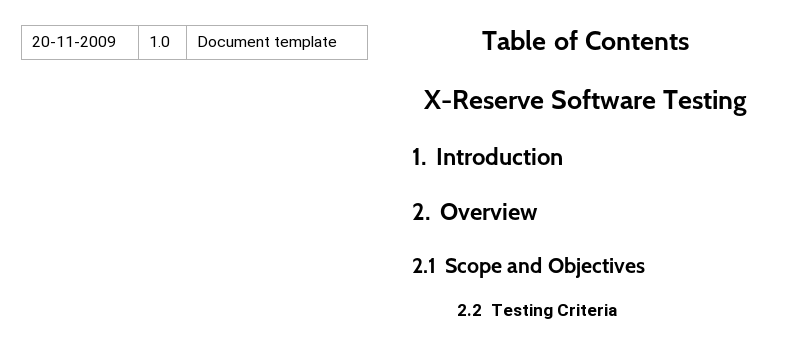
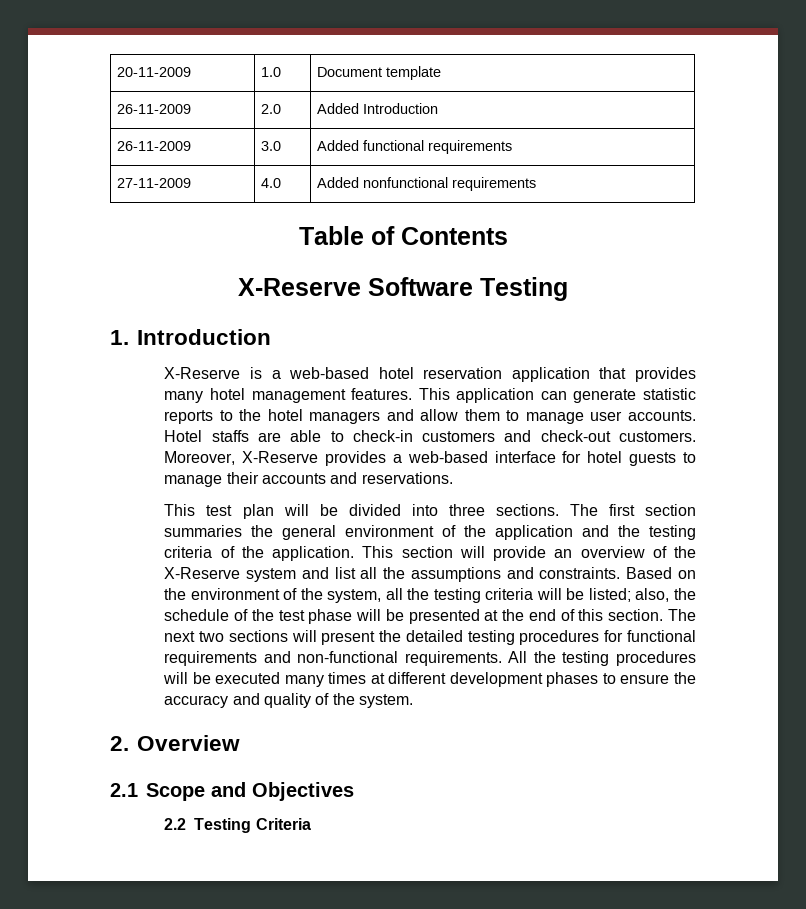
+ 26-11-2009 | 2.0 | Added Introduction
+ 26-11-2009 | 3.0 | Added functional requirements
+ 27-11-2009 | 4.0 | Added nonfunctional requirements
+ X-Reserve is a web-based hotel reservation application that provides many hotel management features. This application can generate statistic reports to the hotel managers and allow them to manage user accounts. Hotel staffs are able to check-in customers and check-out customers. Moreover, X-Reserve provides a web-based interface for hotel guests to manage their accounts and reservations.
+ This test plan will be divided into three sections. The first section summaries the general environment of the application and the testing criteria of the application. This section will provide an overview of the X-Reserve system and list all the assumptions and constraints. Based on the environment of the system, all the testing criteria will be listed; also, the schedule of the test phase will be presented at the end of this section. The next two sections will present the detailed testing procedures for functional requirements and non-functional requirements. All the testing procedures will be executed many times at different development phases to ensure the accuracy and quality of the system.

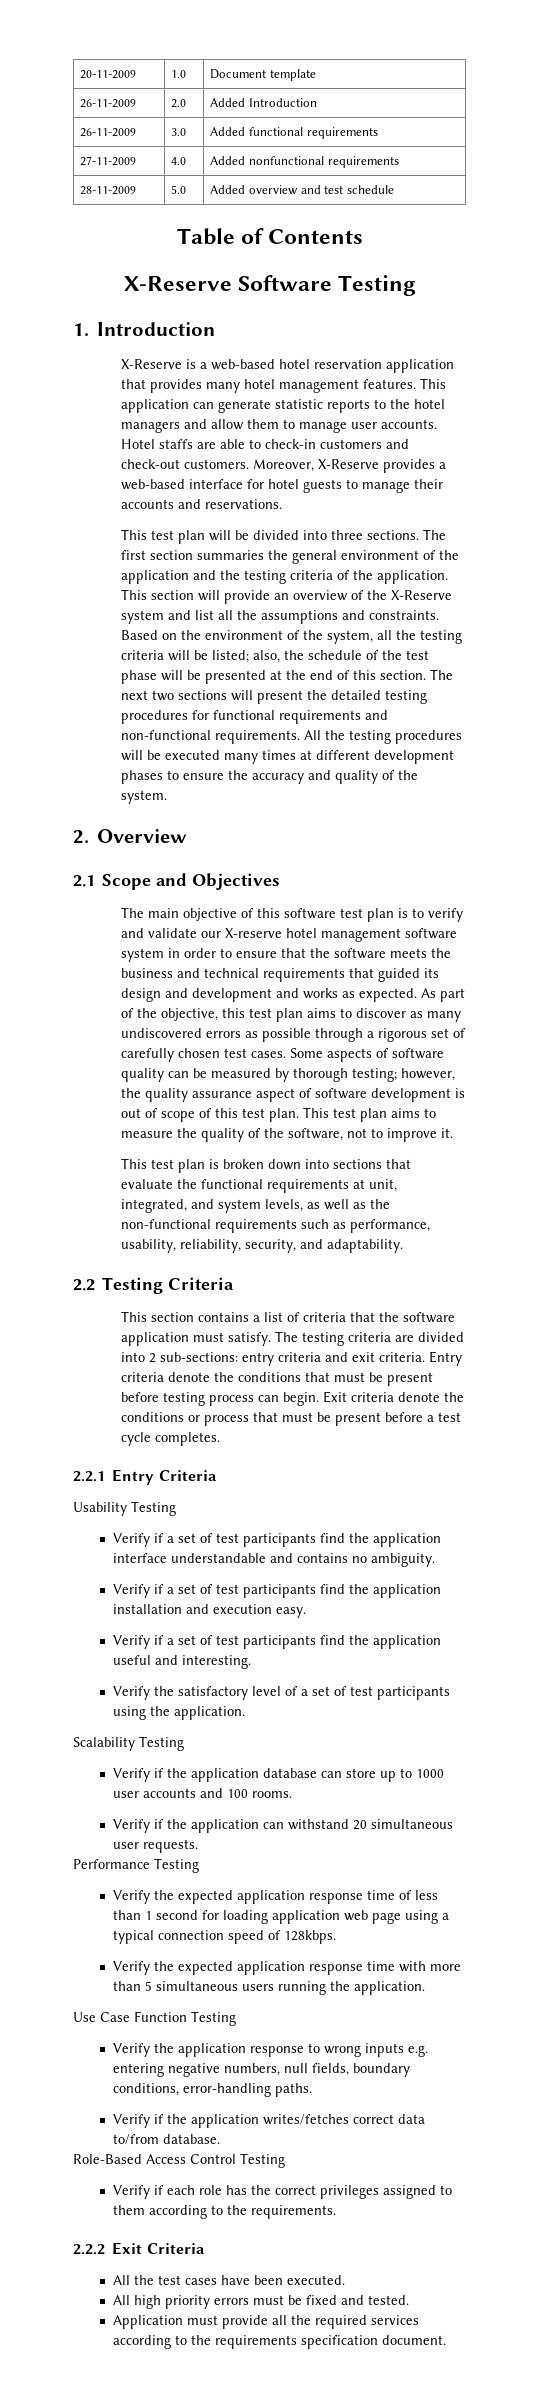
+ 28-11-2009 | 5.0 | Added overview and test schedule
+ The main objective of this software test plan is to verify and validate our X-reserve hotel management software system in order to ensure that the software meets the business and technical requirements that guided its design and development and works as expected. As part of the objective, this test plan aims to discover as many undiscovered errors as possible through a rigorous set of carefully chosen test cases. Some aspects of software quality can be measured by thorough testing; however, the quality assurance aspect of software development is out of scope of this test plan. This test plan aims to measure the quality of the software, not to improve it.
+ This test plan is broken down into sections that evaluate the functional requirements at unit, integrated, and system levels, as well as the non-functional requirements such as performance, usability, reliability, security, and adaptability.
  2.2 Testing Criteria
+ This section contains a list of criteria that the software application must satisfy. The testing criteria are divided into 2 sub-sections: entry criteria and exit criteria. Entry criteria denote the conditions that must be present before testing process can begin. Exit criteria denote the conditions or process that must be present before a test cycle completes.
+ 2.2.1 Entry Criteria
+ Usability Testing
+ Verify if a set of test participants find the application interface understandable and contains no ambiguity.
+ Verify if a set of test participants find the application installation and execution easy.
+ Verify if a set of test participants find the application useful and interesting.
+ Verify the satisfactory level of a set of test participants using the application.
+ Scalability Testing
+ Verify if the application database can store up to 1000 user accounts and 100 rooms.
+ Verify if the application can withstand 20 simultaneous user requests.
+ Performance Testing
+ Verify the expected application response time of less than 1 second for loading application web page using a typical connection speed of 128kbps.
+ Verify the expected application response time with more than 5 simultaneous users running the application.
+ Use Case Function Testing
+ Verify the application response to wrong inputs e.g. entering negative numbers, null fields, boundary conditions, error-handling paths.
+ Verify if the application writes/fetches correct data to/from database.
+ Role-Based Access Control Testing
+ Verify if each role has the correct privileges assigned to them according to the requirements.
+ 2.2.2 Exit Criteria
+ All the test cases have been executed.
+ All high priority errors must be fixed and tested.
+ Application must provide all the required services according to the requirements specification document.

